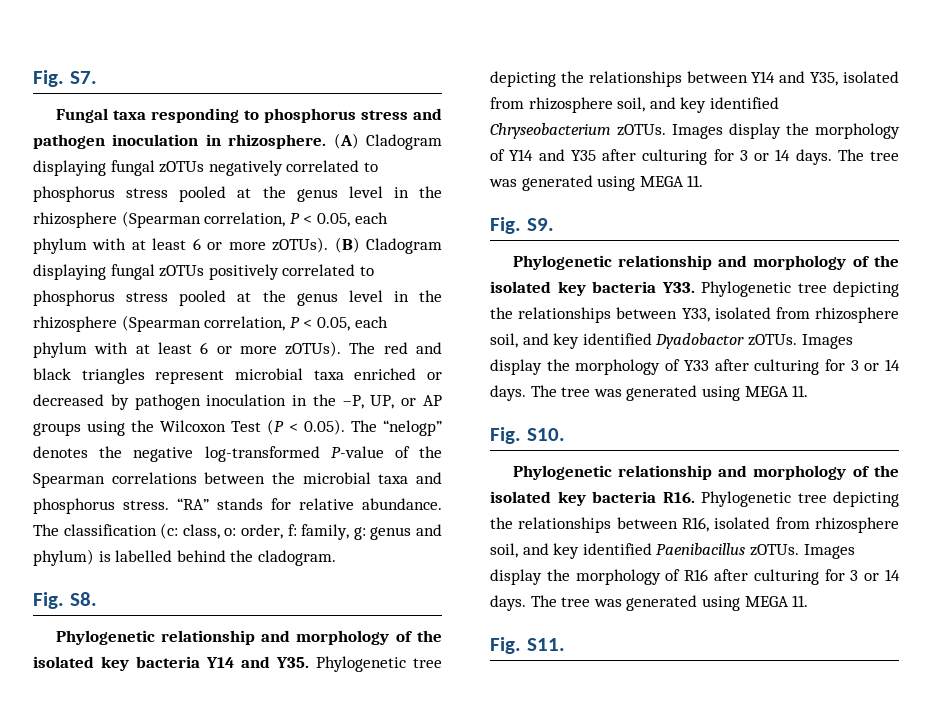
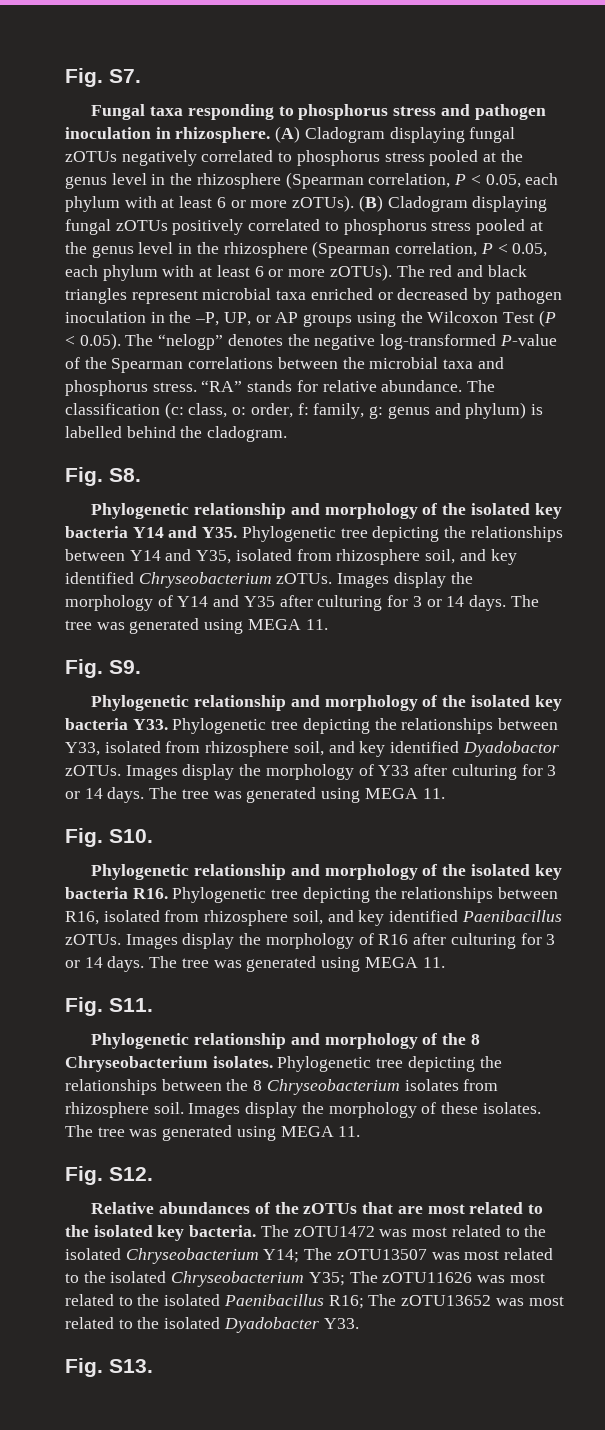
+ Phylogenetic relationship and morphology of the 8 Chryseobacterium isolates. Phylogenetic tree depicting the relationships between the 8 Chryseobacterium isolates from rhizosphere soil. Images display the morphology of these isolates. The tree was generated using MEGA 11.
+ Fig. S12.
+ Relative abundances of the zOTUs that are most related to the isolated key bacteria. The zOTU1472 was most related to the isolated Chryseobacterium Y14; The zOTU13507 was most related to the isolated Chryseobacterium Y35; The zOTU11626 was most related to the isolated Paenibacillus R16; The zOTU13652 was most related to the isolated Dyadobacter Y33.
+ Fig. S13.

